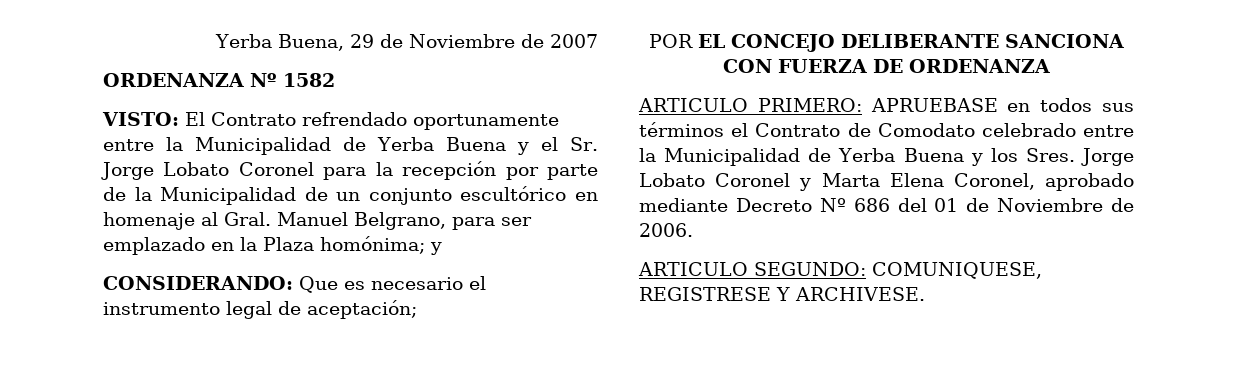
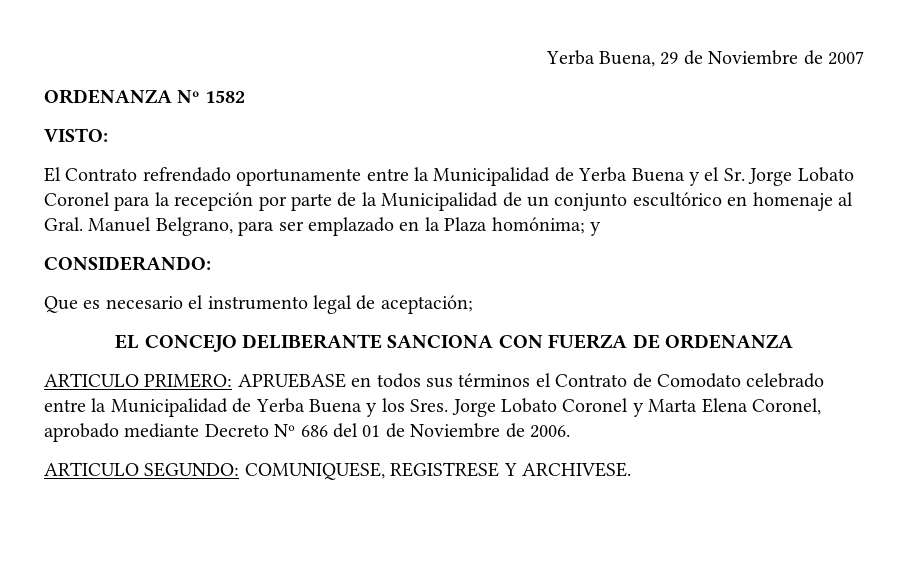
- VISTO: El Contrato refrendado oportunamente entre la Municipalidad de Yerba Buena y el Sr. Jorge Lobato Coronel para la recepción por parte de la Municipalidad de un conjunto escultórico en homenaje al Gral.
+ VISTO:
+ El Contrato refrendado oportunamente entre la Municipalidad de Yerba Buena y el Sr. Jorge Lobato Coronel para la recepción por parte de la Municipalidad de un conjunto escultórico en homenaje al Gral.
- CONSIDERANDO: Que es necesario el instrumento legal de aceptación;
+ CONSIDERANDO:
+ Que es necesario el instrumento legal de aceptación;
- POR EL CONCEJO DELIBERANTE SANCIONA CON FUERZA DE ORDENANZA
+ EL CONCEJO DELIBERANTE SANCIONA CON FUERZA DE ORDENANZA

